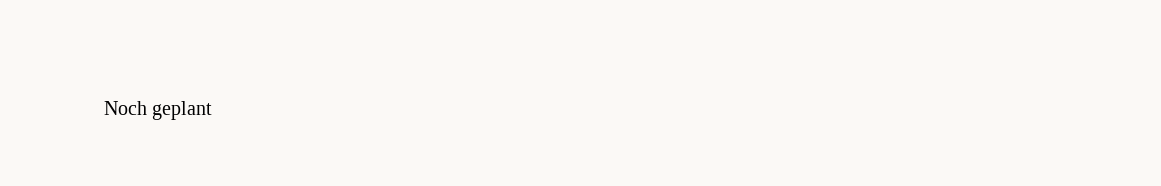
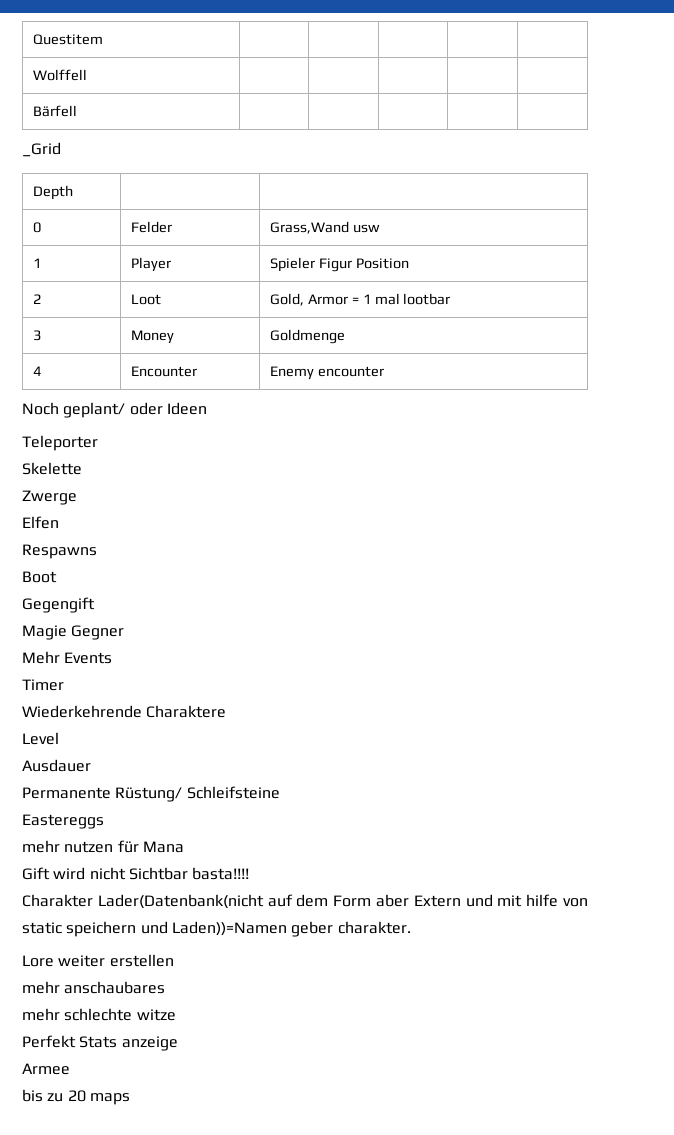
- Noch geplant
+ Questitem | | | | |
+ Wolffell | | | | |
+ Bärfell | | | | |
+ _Grid
+ Depth | |
+ 0 | Felder | Grass,Wand usw
+ 1 | Player | Spieler Figur Position
+ 2 | Loot | Gold, Armor = 1 mal lootbar
+ 3 | Money | Goldmenge
+ 4 | Encounter | Enemy encounter
+ Noch geplant/ oder Ideen
+ Teleporter
+ Skelette
+ Zwerge
+ Elfen
+ Respawns
+ Boot
+ Gegengift
+ Magie Gegner
+ Mehr Events
+ Timer
+ Wiederkehrende Charaktere
+ Level
+ Ausdauer
+ Permanente Rüstung/ Schleifsteine
+ Eastereggs
+ mehr nutzen für Mana
+ Gift wird nicht Sichtbar basta!!!!
+ Charakter Lader(Datenbank(nicht auf dem Form aber Extern und mit hilfe von static speichern und Laden))=Namen geber charakter.
+ Lore weiter erstellen
+ mehr anschaubares
+ mehr schlechte witze
+ Perfekt Stats anzeige
+ Armee
+ bis zu 20 maps

